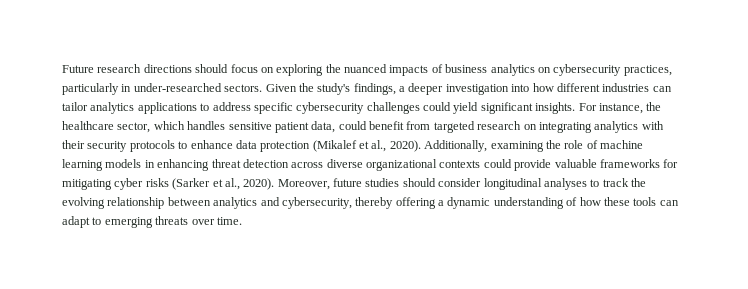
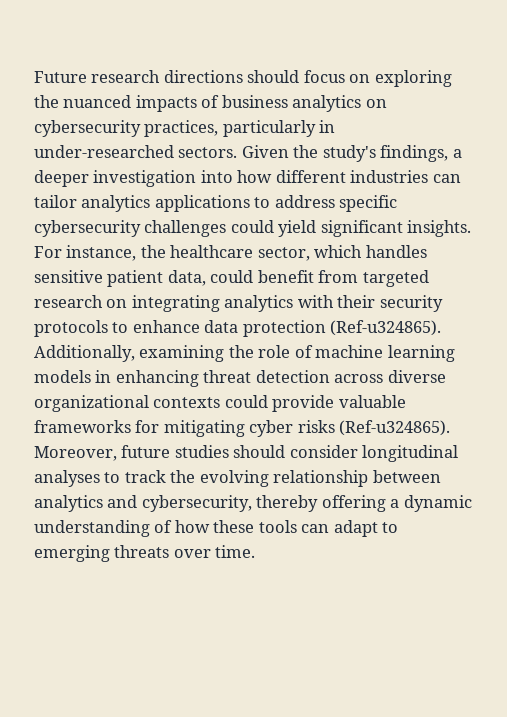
- For instance, the healthcare sector, which handles sensitive patient data, could benefit from targeted research on integrating analytics with their security protocols to enhance data protection (Mikalef et al., 2020).
+ For instance, the healthcare sector, which handles sensitive patient data, could benefit from targeted research on integrating analytics with their security protocols to enhance data protection (Ref-u324865).
- Additionally, examining the role of machine learning models in enhancing threat detection across diverse organizational contexts could provide valuable frameworks for mitigating cyber risks (Sarker et al., 2020).
+ Additionally, examining the role of machine learning models in enhancing threat detection across diverse organizational contexts could provide valuable frameworks for mitigating cyber risks (Ref-u324865).

